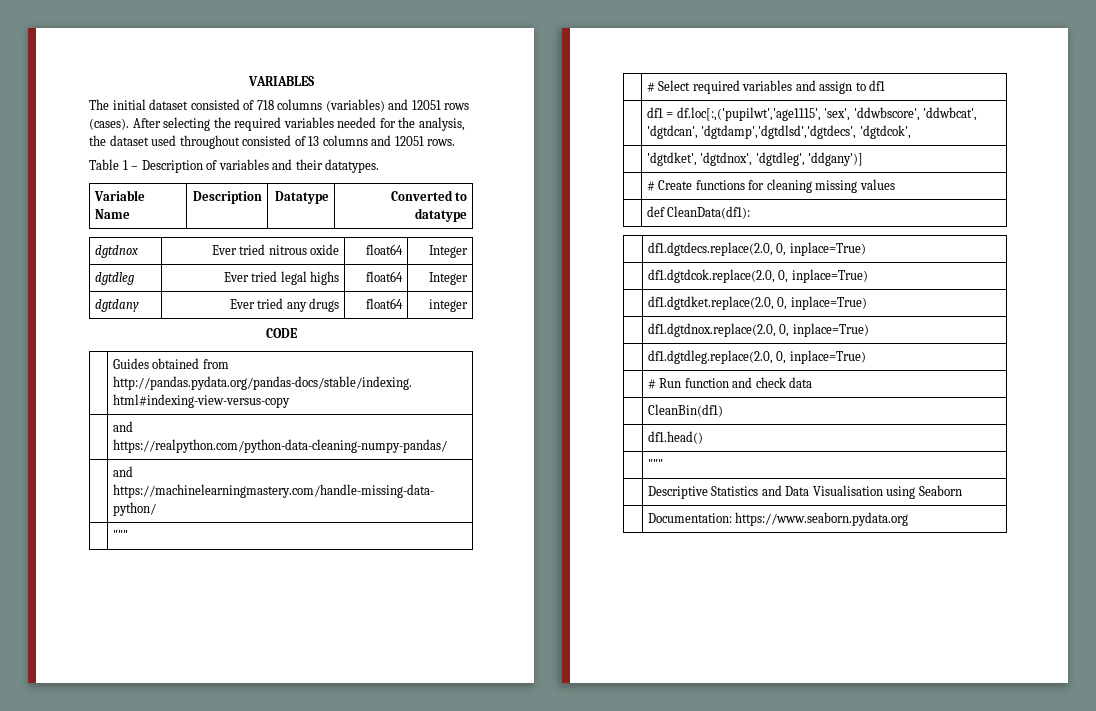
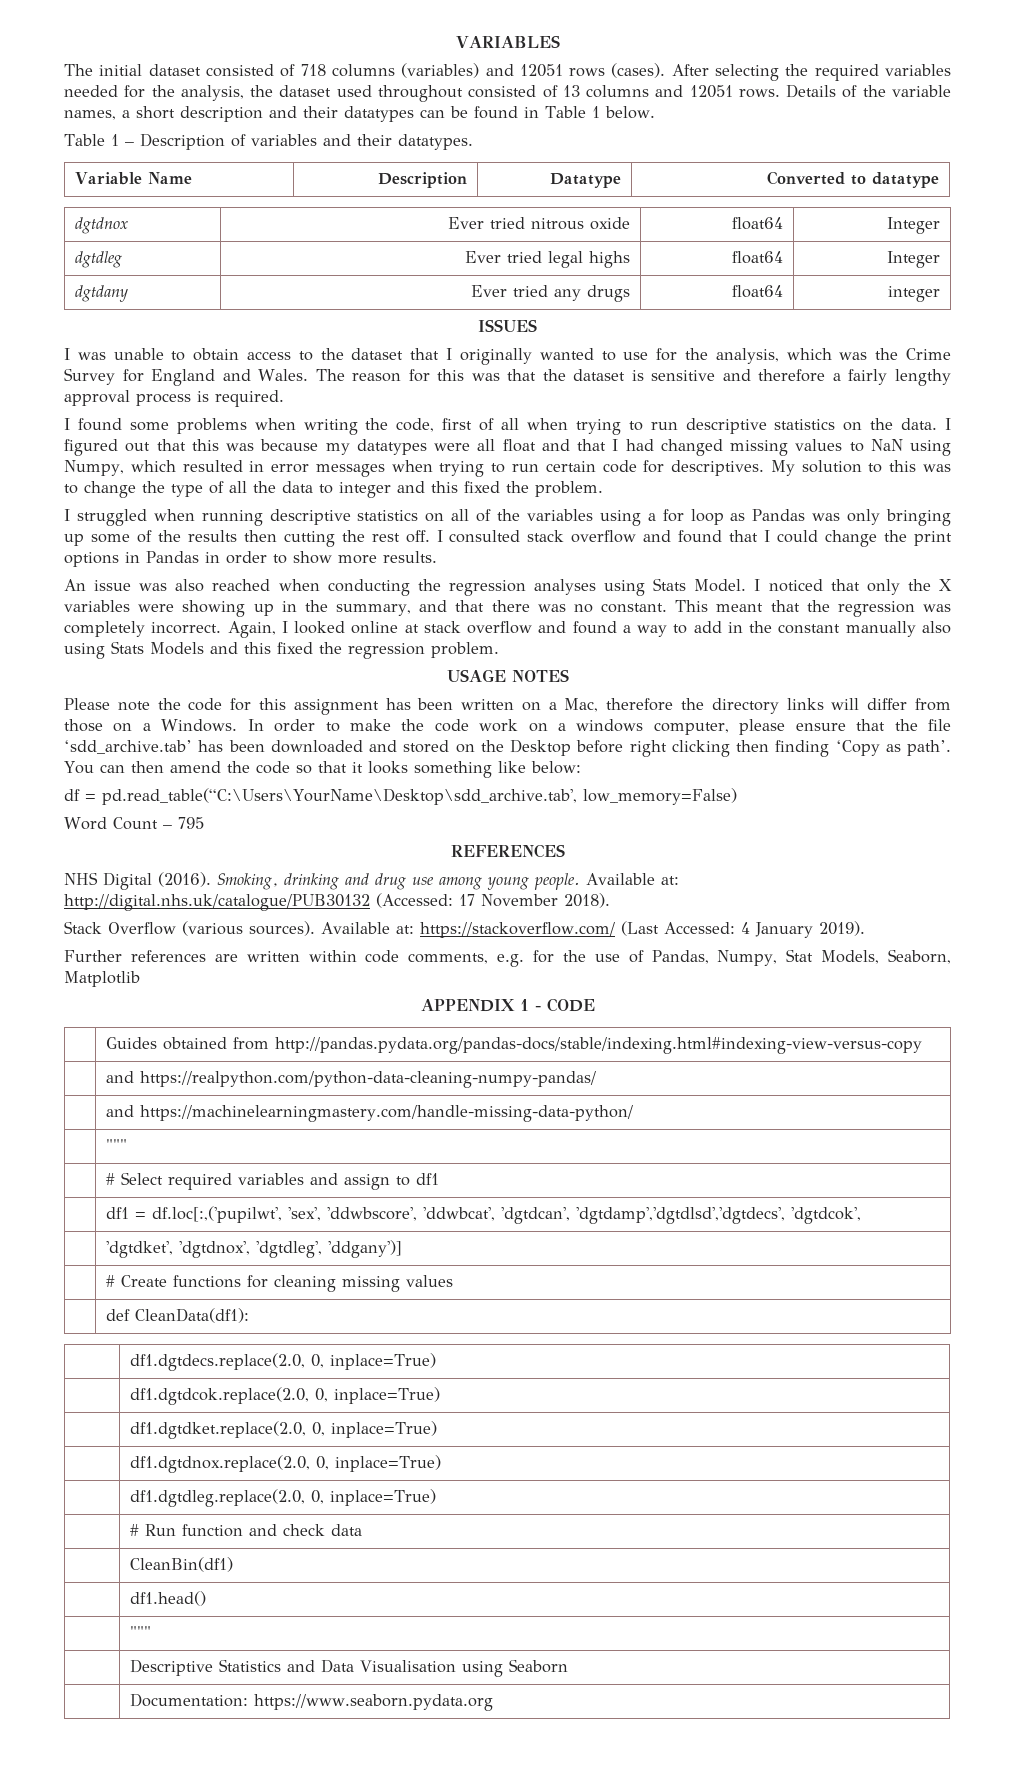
+ Details of the variable names, a short description and their datatypes can be found in Table 1 below.
- CODE
+ ISSUES
+ I was unable to obtain access to the dataset that I originally wanted to use for the analysis, which was the Crime Survey for England and Wales. The reason for this was that the dataset is sensitive and therefore a fairly lengthy approval process is required.
+ I found some problems when writing the code, first of all when trying to run descriptive statistics on the data. I figured out that this was because my datatypes were all float and that I had changed missing values to NaN using Numpy, which resulted in error messages when trying to run certain code for descriptives. My solution to this was to change the type of all the data to integer and this fixed the problem.
+ I struggled when running descriptive statistics on all of the variables using a for loop as Pandas was only bringing up some of the results then cutting the rest off. I consulted stack overflow and found that I could change the print options in Pandas in order to show more results.
+ An issue was also reached when conducting the regression analyses using Stats Model. I noticed that only the X variables were showing up in the summary, and that there was no constant. This meant that the regression was completely incorrect. Again, I looked online at stack overflow and found a way to add in the constant manually also using Stats Models and this fixed the regression problem.
+ USAGE NOTES
+ Please note the code for this assignment has been written on a Mac, therefore the directory links will differ from those on a Windows. In order to make the code work on a windows computer, please ensure that the file ‘sdd_archive.tab’ has been downloaded and stored on the Desktop before right clicking then finding ‘Copy as path’. You can then amend the code so that it looks something like below:
+ df = pd.read_table(“C:\Users\YourName\Desktop\sdd_archive.tab', low_memory=False)
+ Word Count – 795
+ REFERENCES
+ NHS Digital (2016). Smoking, drinking and drug use among young people. Available at: http://digital.nhs.uk/catalogue/PUB30132 (Accessed: 17 November 2018).
+ Stack Overflow (various sources). Available at: https://stackoverflow.com/ (Last Accessed: 4 January 2019).
+ Further references are written within code comments, e.g. for the use of Pandas, Numpy, Stat Models, Seaborn, Matplotlib
+ APPENDIX 1 - CODE
- | df1 = df.loc[:,('pupilwt','age1115', 'sex', 'ddwbscore', 'ddwbcat', 'dgtdcan', 'dgtdamp','dgtdlsd','dgtdecs', 'dgtdcok',
+ | df1 = df.loc[:,('pupilwt', 'sex', 'ddwbscore', 'ddwbcat', 'dgtdcan', 'dgtdamp','dgtdlsd','dgtdecs', 'dgtdcok',

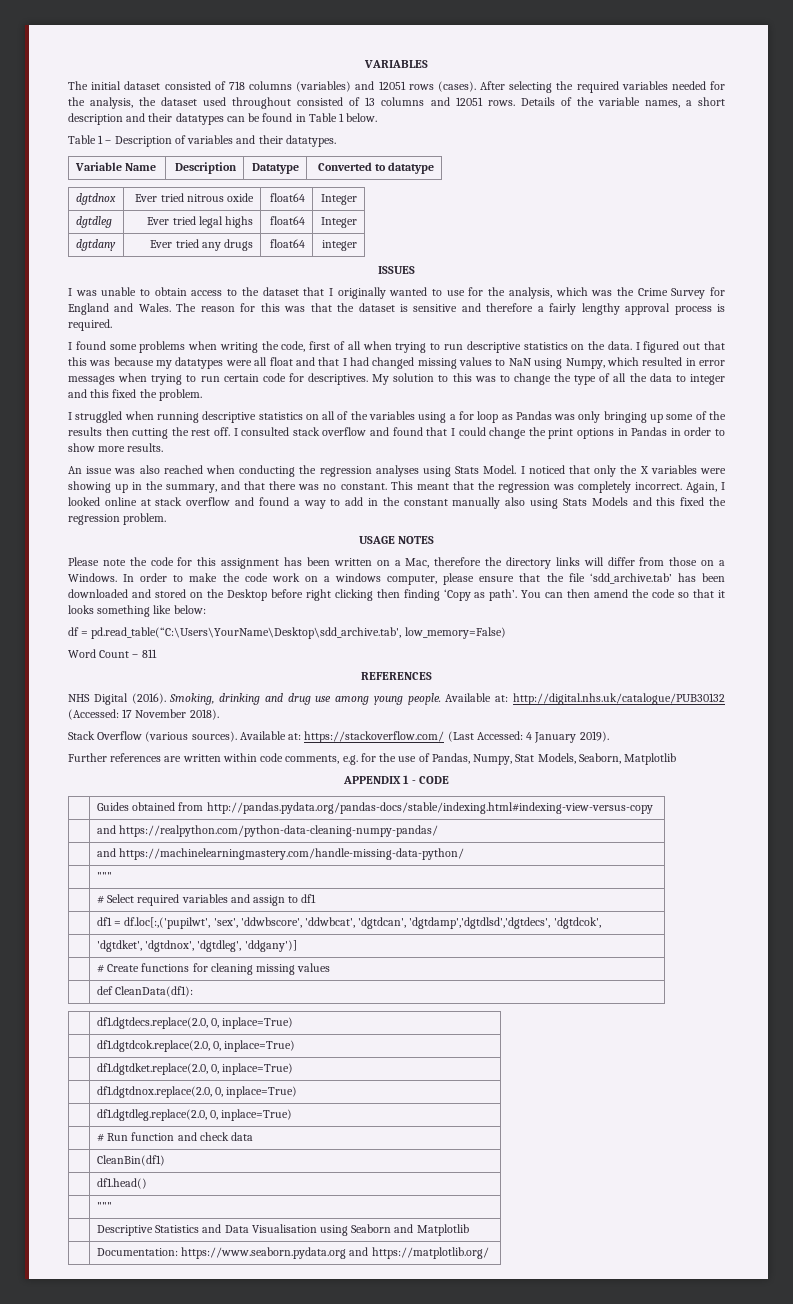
- Word Count – 795
+ Word Count – 811
- | Descriptive Statistics and Data Visualisation using Seaborn
+ | Descriptive Statistics and Data Visualisation using Seaborn and Matplotlib
- | Documentation: https://www.seaborn.pydata.org
+ | Documentation: https://www.seaborn.pydata.org and https://matplotlib.org/

